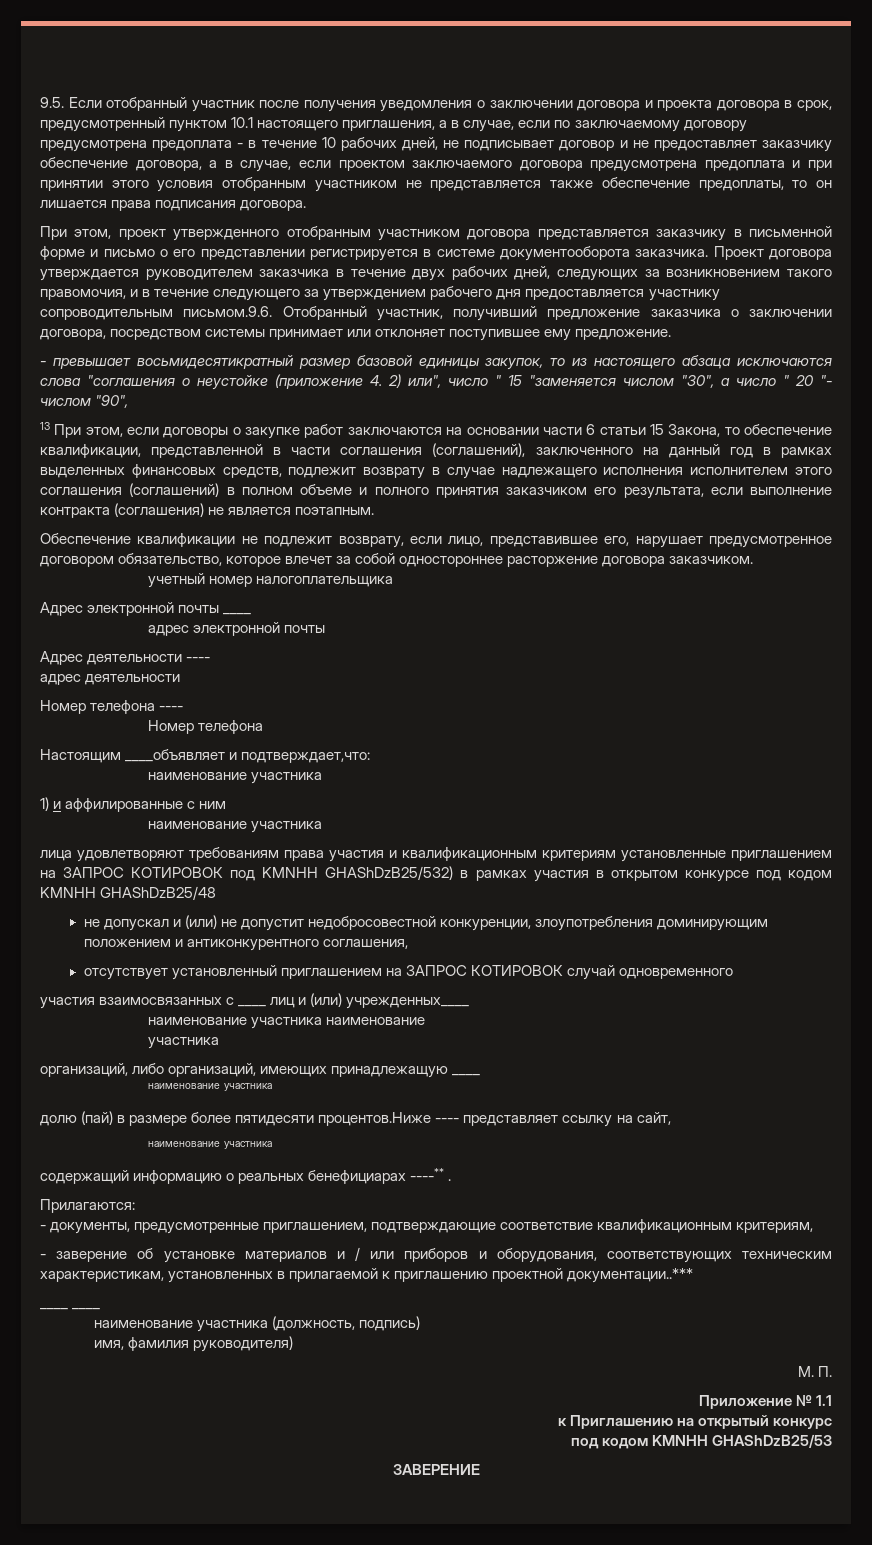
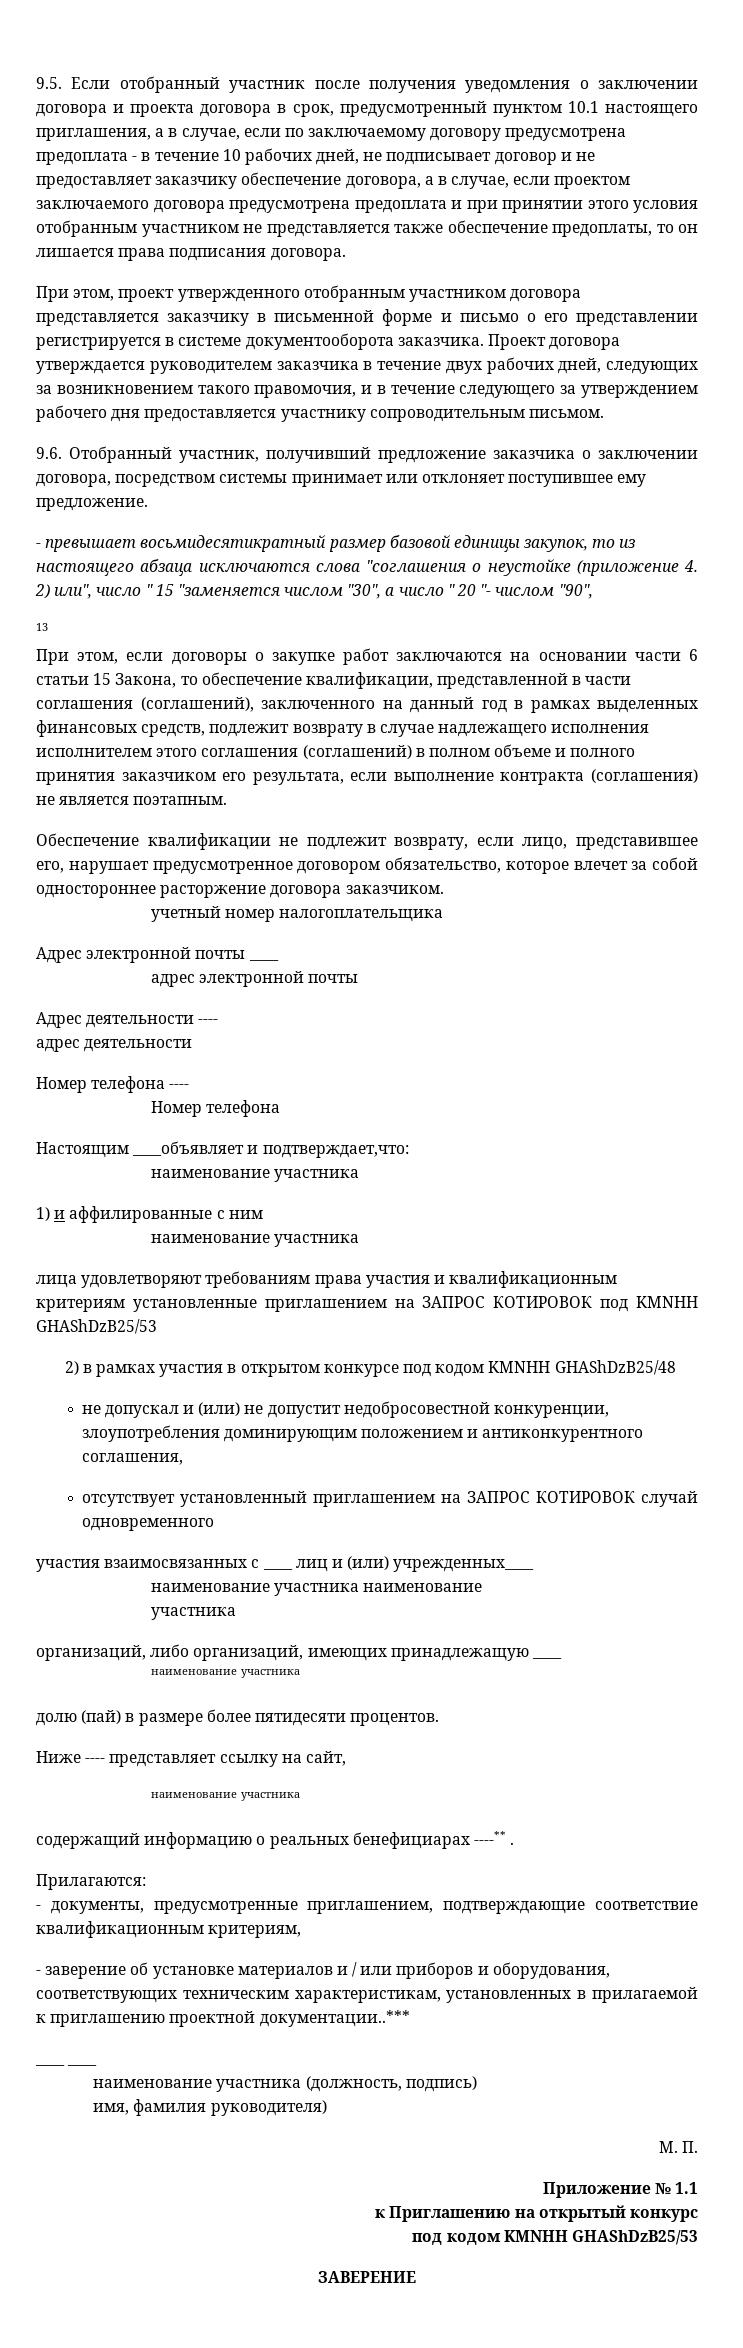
- Проект договора утверждается руководителем заказчика в течение двух рабочих дней, следующих за возникновением такого правомочия, и в течение следующего за утверждением рабочего дня предоставляется участнику сопроводительным письмом.9.6. Отобранный участник, получивший предложение заказчика о заключении договора, посредством системы принимает или отклоняет поступившее ему предложение.
+ Проект договора утверждается руководителем заказчика в течение двух рабочих дней, следующих за возникновением такого правомочия, и в течение следующего за утверждением рабочего дня предоставляется участнику сопроводительным письмом.
+ 9.6. Отобранный участник, получивший предложение заказчика о заключении договора, посредством системы принимает или отклоняет поступившее ему предложение.
- 13 При этом, если договоры о закупке работ заключаются на основании части 6 статьи 15 Закона, то обеспечение квалификации, представленной в части соглашения (соглашений), заключенного на данный год в рамках выделенных финансовых средств, подлежит возврату в случае надлежащего исполнения исполнителем этого соглашения (соглашений) в полном объеме и полного принятия заказчиком его результата, если выполнение контракта (соглашения) не является поэтапным.
+ 13
+ При этом, если договоры о закупке работ заключаются на основании части 6 статьи 15 Закона, то обеспечение квалификации, представленной в части соглашения (соглашений), заключенного на данный год в рамках выделенных финансовых средств, подлежит возврату в случае надлежащего исполнения исполнителем этого соглашения (соглашений) в полном объеме и полного принятия заказчиком его результата, если выполнение контракта (соглашения) не является поэтапным.
- лица удовлетворяют требованиям права участия и квалификационным критериям установленные приглашением на ЗАПРОС КОТИРОВОК под KMNHH GHAShDzB25/532) в рамках участия в открытом конкурсе под кодом KMNHH GHAShDzB25/48
+ лица удовлетворяют требованиям права участия и квалификационным критериям установленные приглашением на ЗАПРОС КОТИРОВОК под KMNHH GHAShDzB25/53
+ 2) в рамках участия в открытом конкурсе под кодом KMNHH GHAShDzB25/48
- долю (пай) в размере более пятидесяти процентов.Ниже ---- представляет ссылку на сайт,
+ долю (пай) в размере более пятидесяти процентов.
+ Ниже ---- представляет ссылку на сайт,

